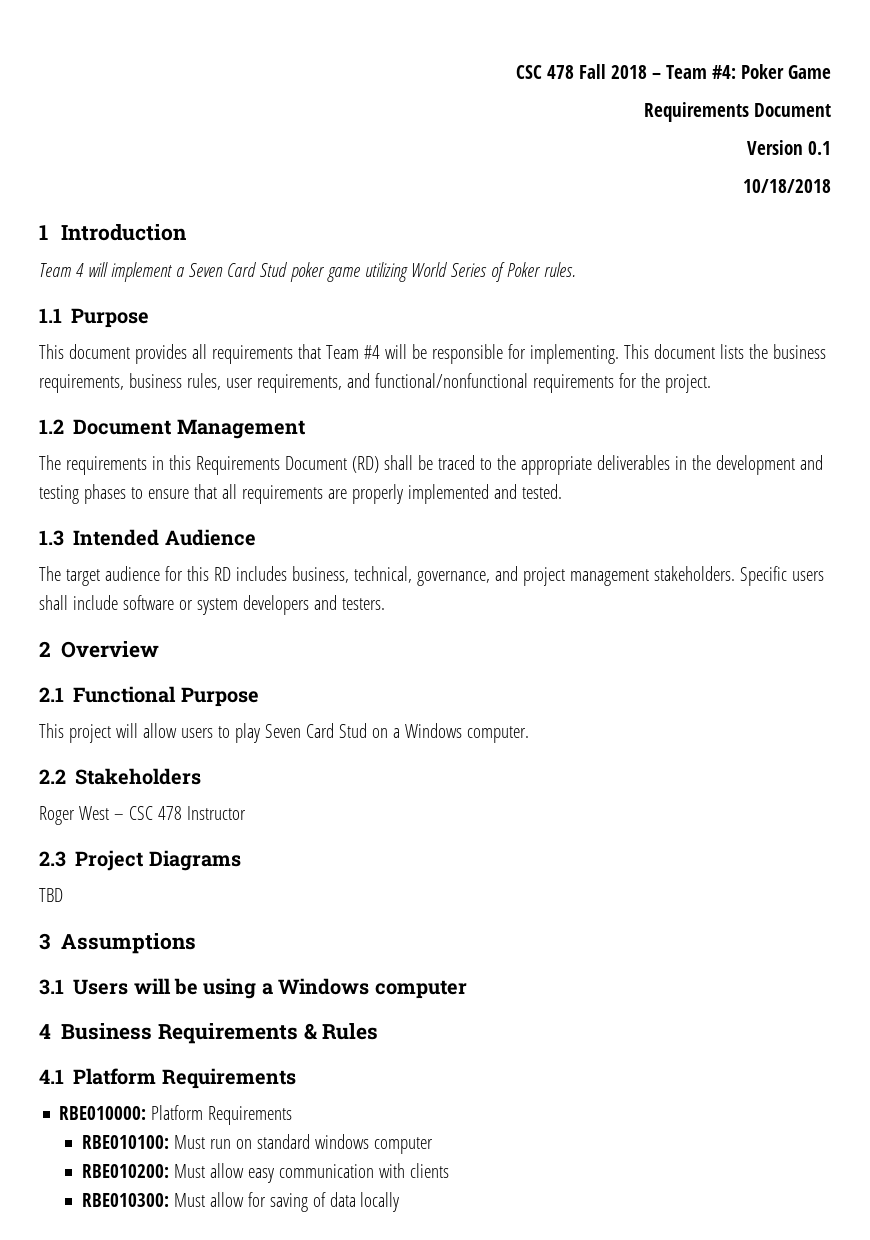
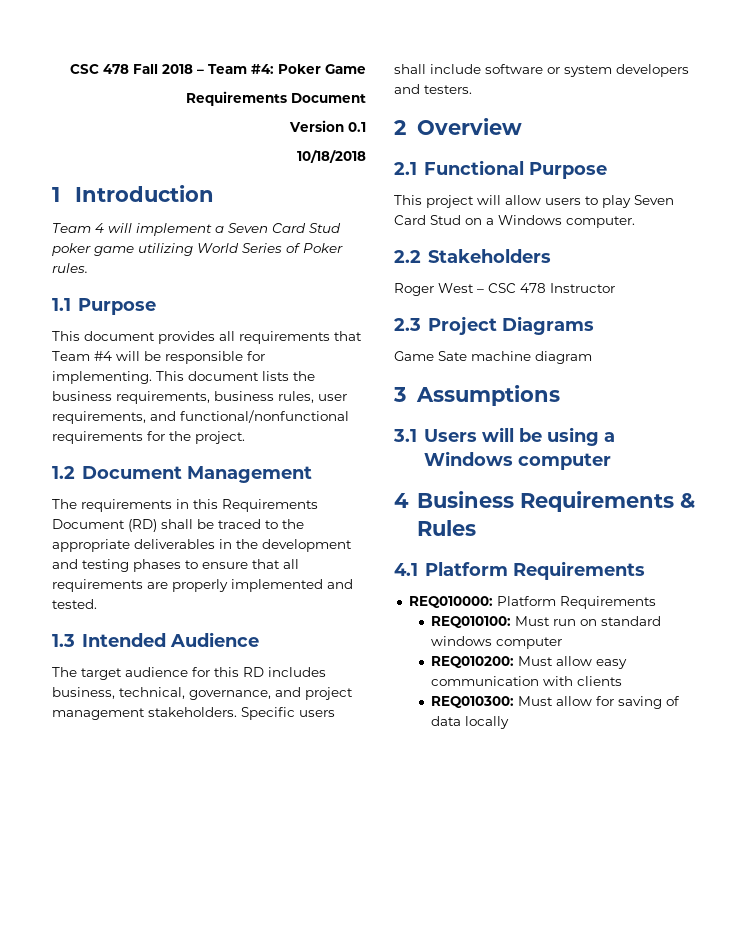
- TBD
+ Game Sate machine diagram
- RBE010000: Platform Requirements
- RBE010100: Must run on standard windows computer
+ REQ010000: Platform Requirements
+ REQ010100: Must run on standard windows computer
- RBE010200: Must allow easy communication with clients
+ REQ010200: Must allow easy communication with clients
- RBE010300: Must allow for saving of data locally
+ REQ010300: Must allow for saving of data locally

